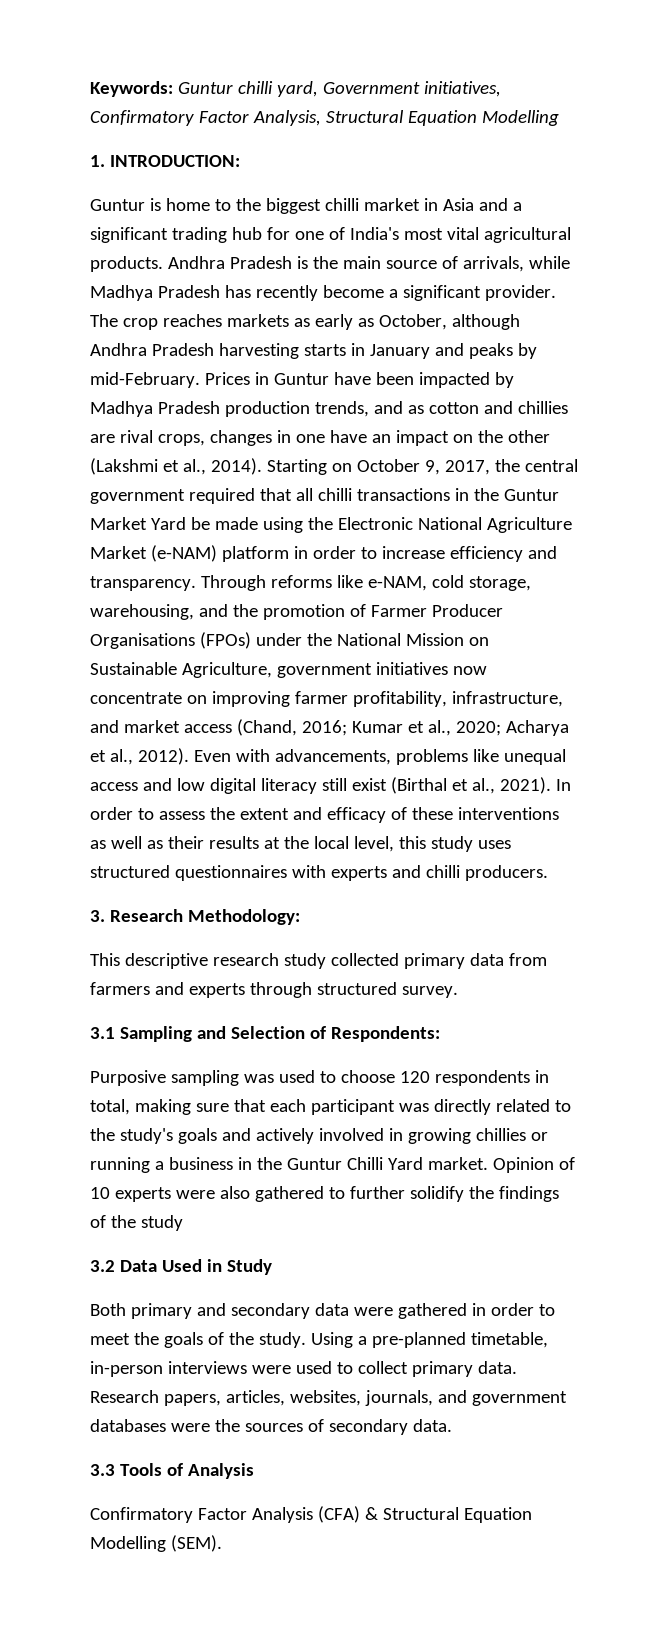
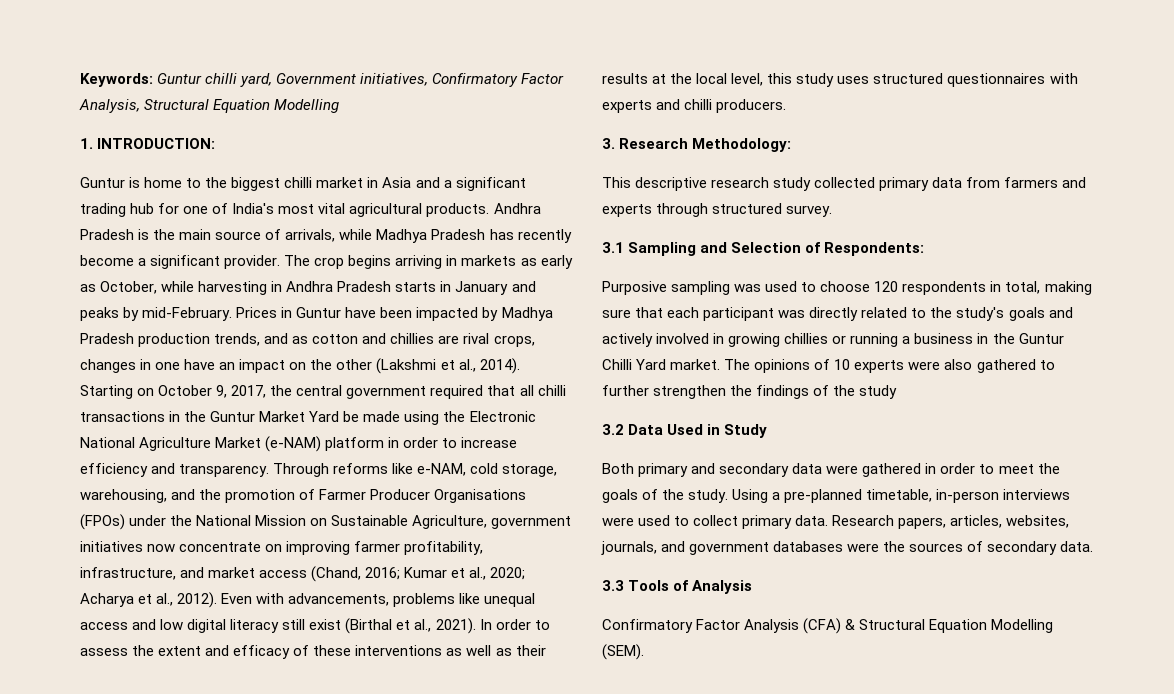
- The crop reaches markets as early as October, although Andhra Pradesh harvesting starts in January and peaks by mid-February.
+ The crop begins arriving in markets as early as October, while harvesting in Andhra Pradesh starts in January and peaks by mid-February.
- Opinion of 10 experts were also gathered to further solidify the findings of the study
+ The opinions of 10 experts were also gathered to further strengthen the findings of the study

